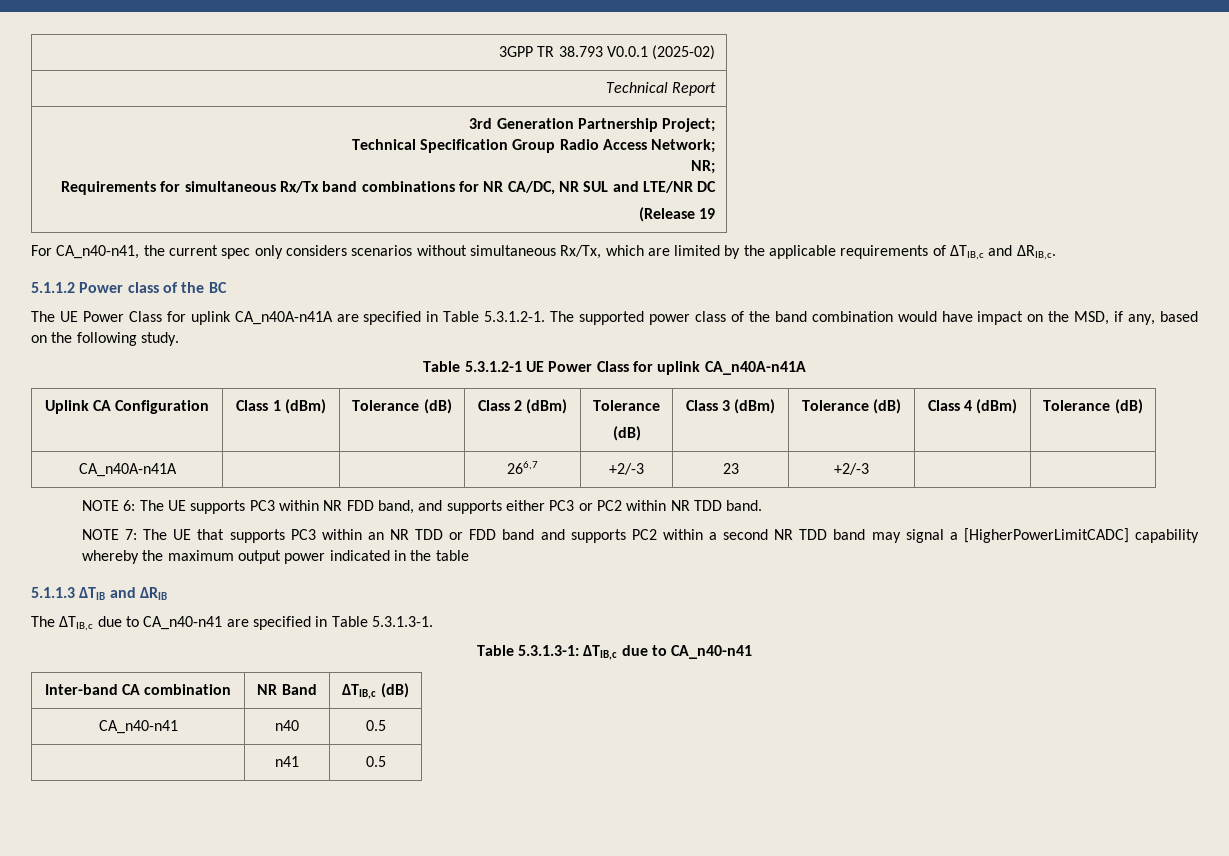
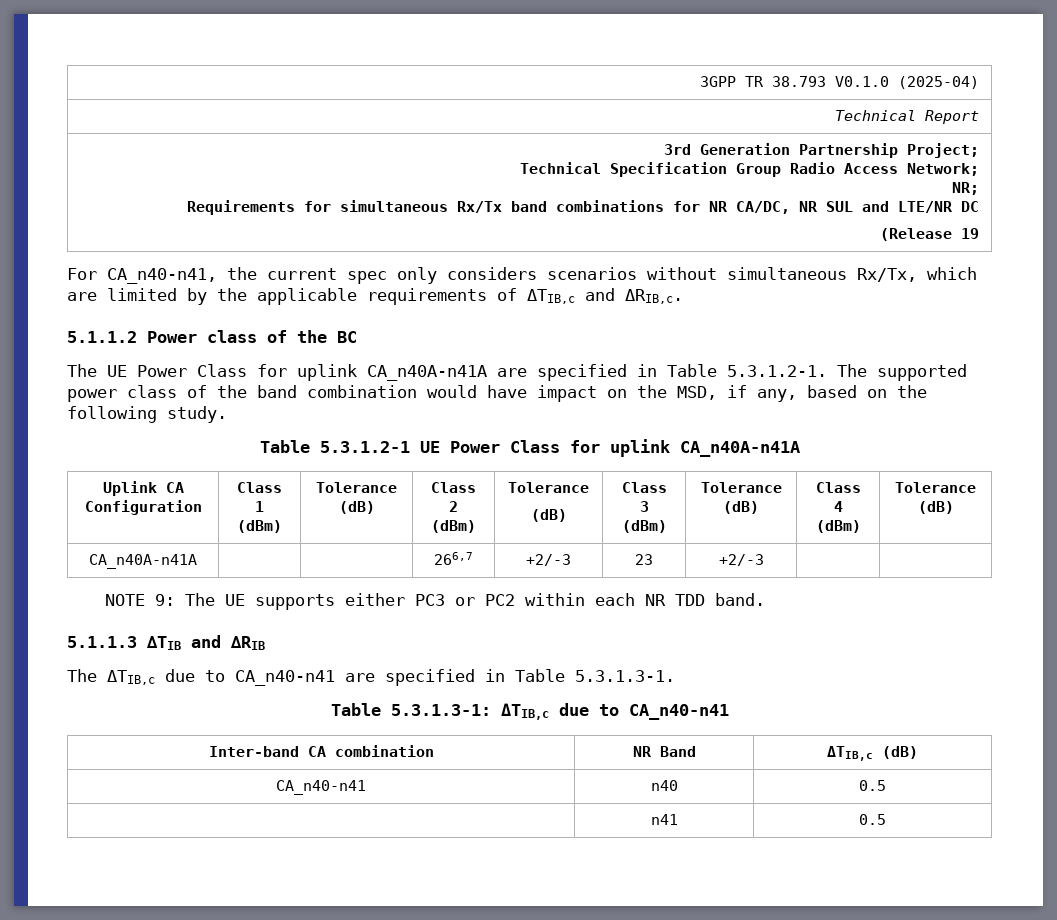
- 3GPP TR 38.793 V0.0.1 (2025-02)
+ 3GPP TR 38.793 V0.1.0 (2025-04)
- NOTE 6: The UE supports PC3 within NR FDD band, and supports either PC3 or PC2 within NR TDD band.
+ NOTE 9: The UE supports either PC3 or PC2 within each NR TDD band.
- NOTE 7: The UE that supports PC3 within an NR TDD or FDD band and supports PC2 within a second NR TDD band may signal a [HigherPowerLimitCADC] capability whereby the maximum output power indicated in the table

